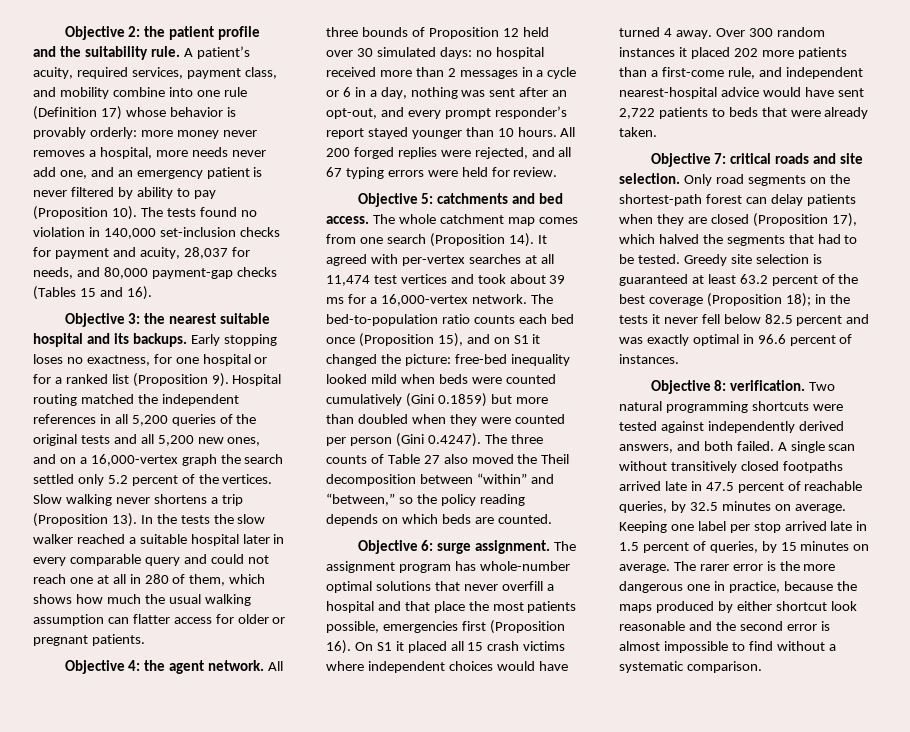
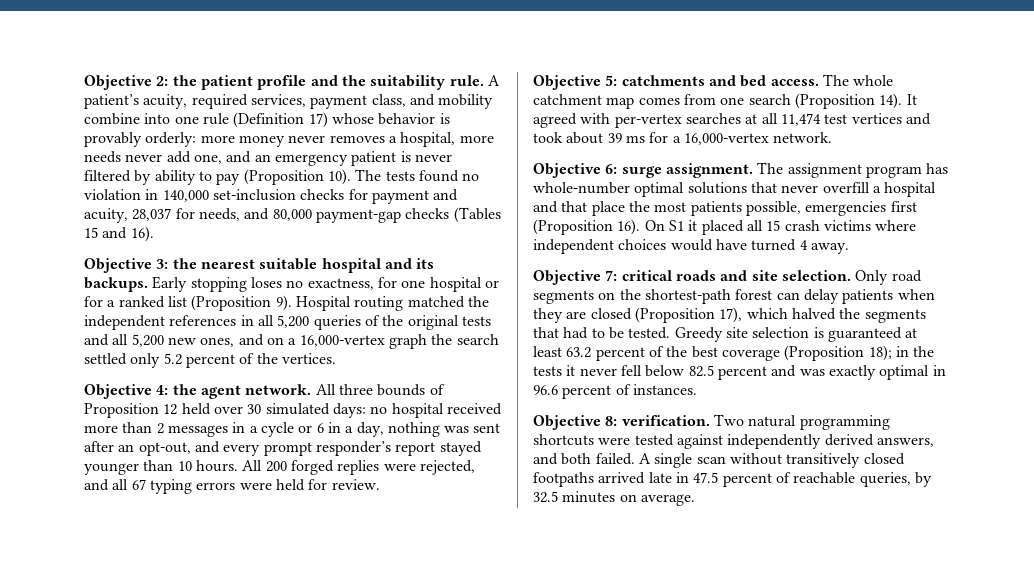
- Slow walking never shortens a trip (Proposition 13). In the tests the slow walker reached a suitable hospital later in every comparable query and could not reach one at all in 280 of them, which shows how much the usual walking assumption can flatter access for older or pregnant patients.
- The bed-to-population ratio counts each bed once (Proposition 15), and on S1 it changed the picture: free-bed inequality looked mild when beds were counted cumulatively (Gini 0.1859) but more than doubled when they were counted per person (Gini 0.4247). The three counts of Table 27 also moved the Theil decomposition between “within” and “between,” so the policy reading depends on which beds are counted.
- Over 300 random instances it placed 202 more patients than a first-come rule, and independent nearest-hospital advice would have sent 2,722 patients to beds that were already taken.
- Keeping one label per stop arrived late in 1.5 percent of queries, by 15 minutes on average. The rarer error is the more dangerous one in practice, because the maps produced by either shortcut look reasonable and the second error is almost impossible to find without a systematic comparison.

